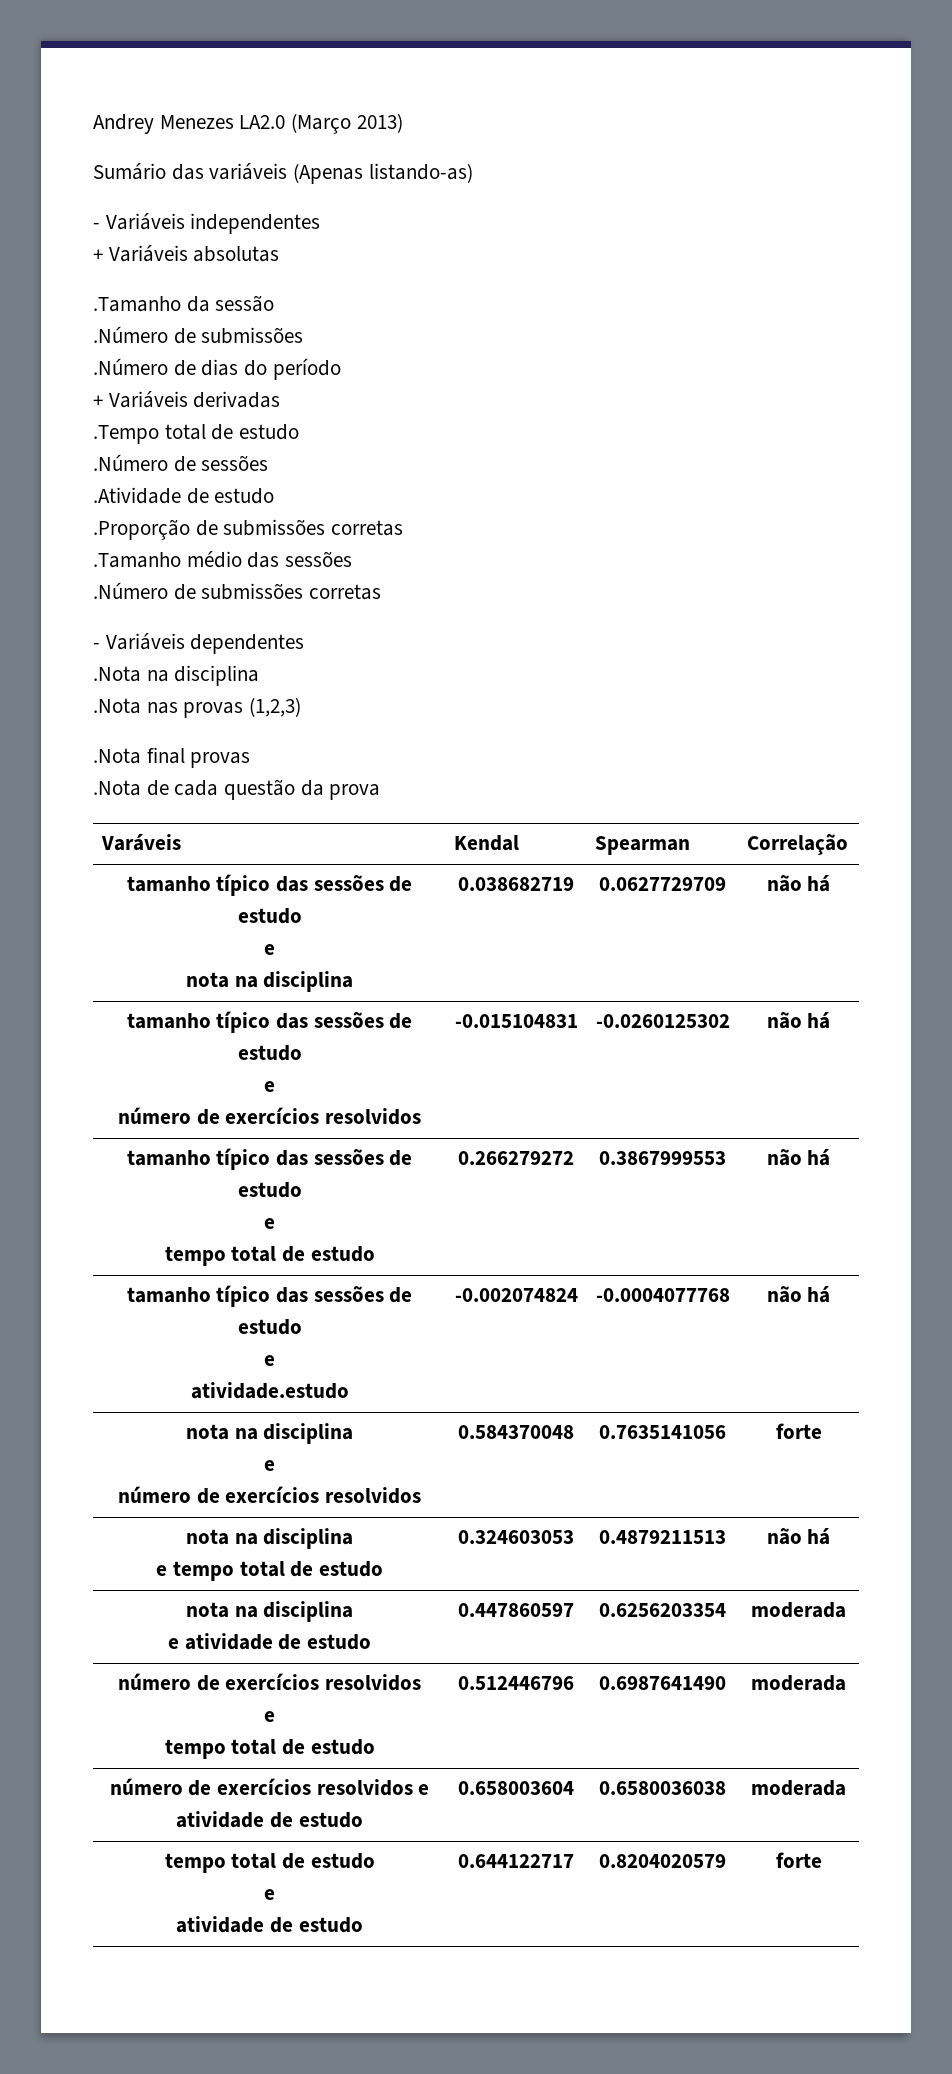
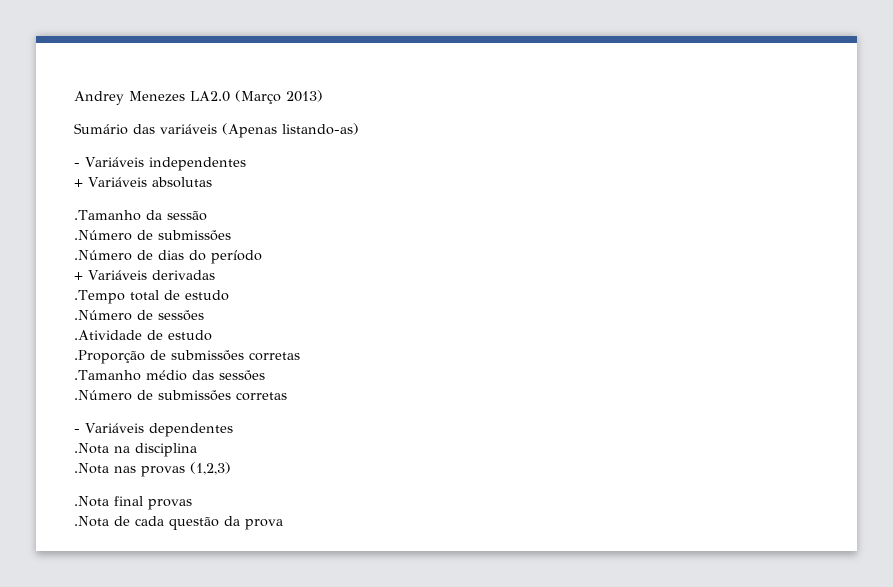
- Varáveis | Kendal | Spearman | Correlação
- tamanho típico das sessões de estudo
- e
- nota na disciplina | 0.038682719 | 0.0627729709 | não há
- tamanho típico das sessões de estudo
- e
- número de exercícios resolvidos | -0.015104831 | -0.0260125302 | não há
- tamanho típico das sessões de estudo
- e
- tempo total de estudo | 0.266279272 | 0.3867999553 | não há
- tamanho típico das sessões de estudo
- e
- atividade.estudo | -0.002074824 | -0.0004077768 | não há
- nota na disciplina
- e
- número de exercícios resolvidos | 0.584370048 | 0.7635141056 | forte
- nota na disciplina
- e tempo total de estudo | 0.324603053 | 0.4879211513 | não há
- nota na disciplina
- e atividade de estudo | 0.447860597 | 0.6256203354 | moderada
- número de exercícios resolvidos
- e
- tempo total de estudo | 0.512446796 | 0.6987641490 | moderada
- número de exercícios resolvidos e atividade de estudo | 0.658003604 | 0.6580036038 | moderada
- tempo total de estudo
- e
- atividade de estudo | 0.644122717 | 0.8204020579 | forte

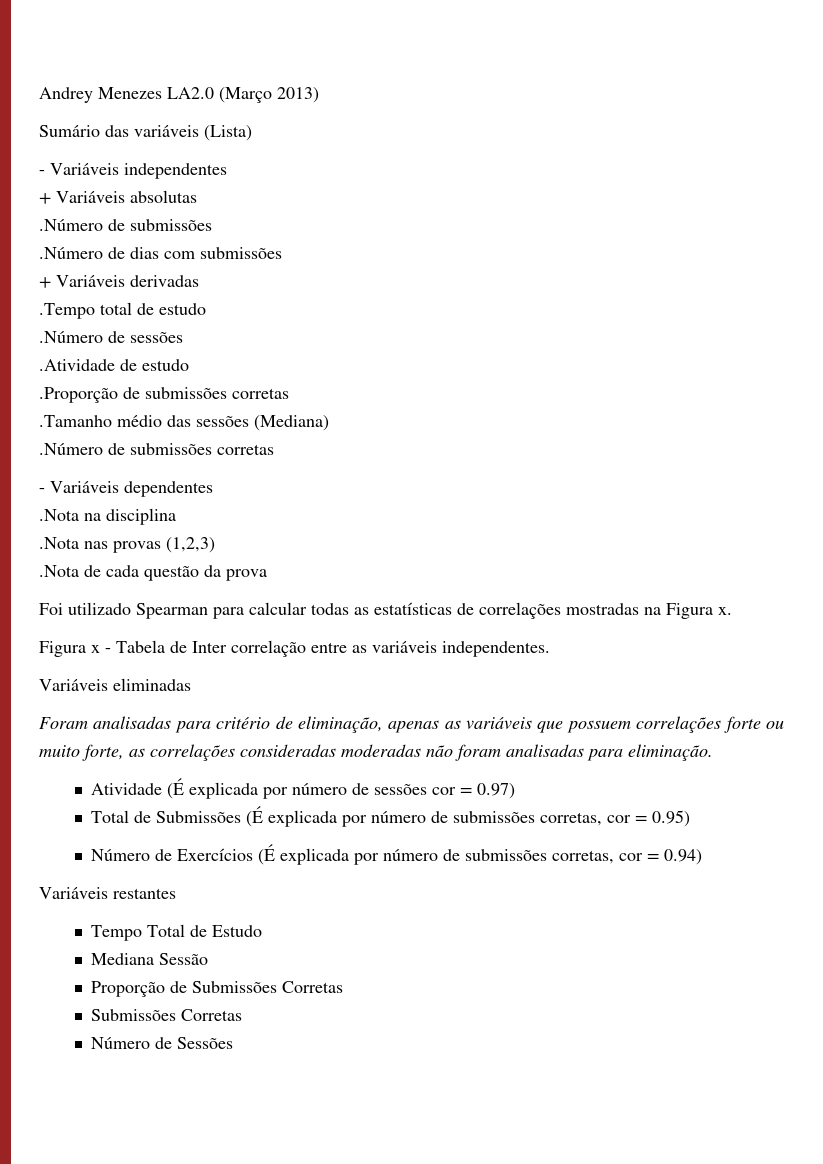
- Sumário das variáveis (Apenas listando-as)
+ Sumário das variáveis (Lista)
- .Tamanho da sessão
- .Número de dias do período
+ .Número de dias com submissões
- .Tamanho médio das sessões
+ .Tamanho médio das sessões (Mediana)
- .Nota final provas
+ Foi utilizado Spearman para calcular todas as estatísticas de correlações mostradas na Figura x.
+ Figura x - Tabela de Inter correlação entre as variáveis independentes.
+ Variáveis eliminadas
+ Foram analisadas para critério de eliminação, apenas as variáveis que possuem correlações forte ou muito forte, as correlações consideradas moderadas não foram analisadas para eliminação.
+ Atividade (É explicada por número de sessões cor = 0.97)
+ Total de Submissões (É explicada por número de submissões corretas, cor = 0.95)
+ Número de Exercícios (É explicada por número de submissões corretas, cor = 0.94)
+ Variáveis restantes
+ Tempo Total de Estudo
+ Mediana Sessão
+ Proporção de Submissões Corretas
+ Submissões Corretas
+ Número de Sessões

